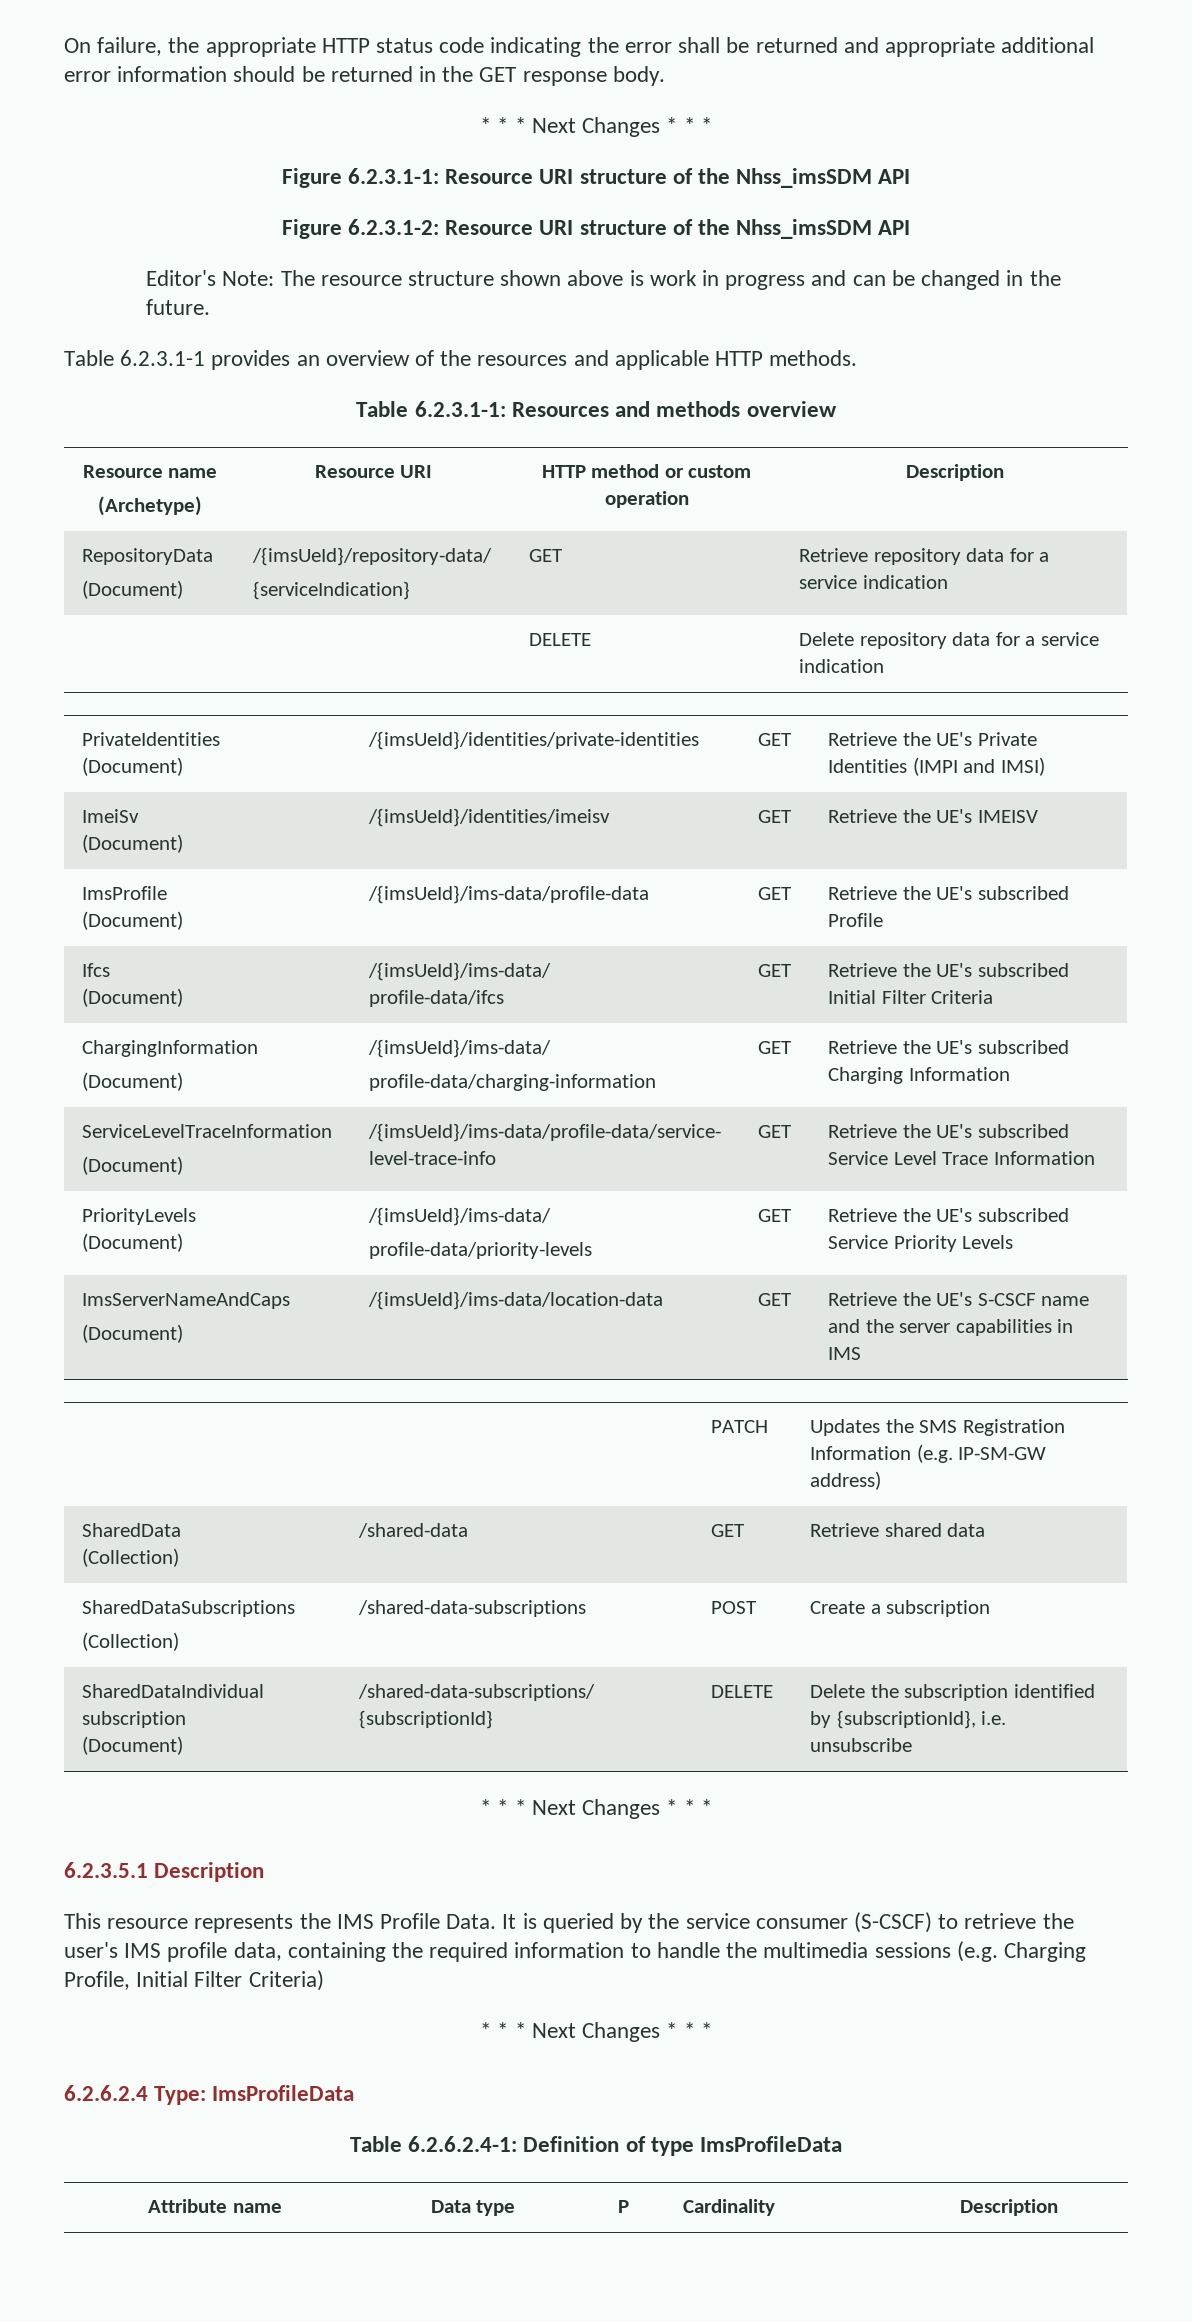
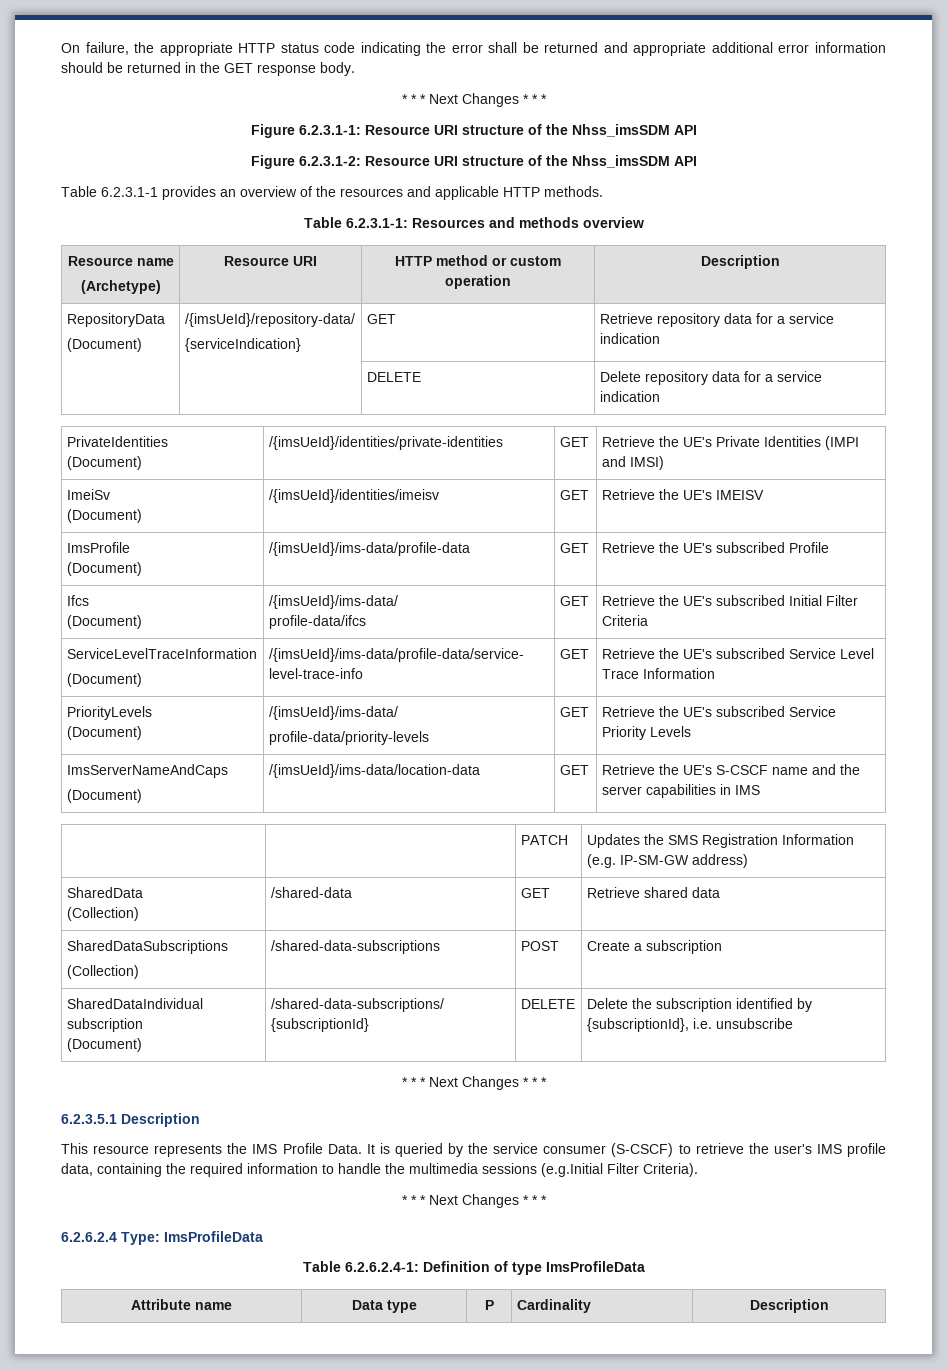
- Editor's Note: The resource structure shown above is work in progress and can be changed in the future.
- ChargingInformation
- (Document) | /{imsUeId}/ims-data/
- profile-data/charging-information | GET | Retrieve the UE's subscribed Charging Information
- It is queried by the service consumer (S-CSCF) to retrieve the user's IMS profile data, containing the required information to handle the multimedia sessions (e.g. Charging Profile, Initial Filter Criteria)
+ It is queried by the service consumer (S-CSCF) to retrieve the user's IMS profile data, containing the required information to handle the multimedia sessions (e.g.Initial Filter Criteria).

